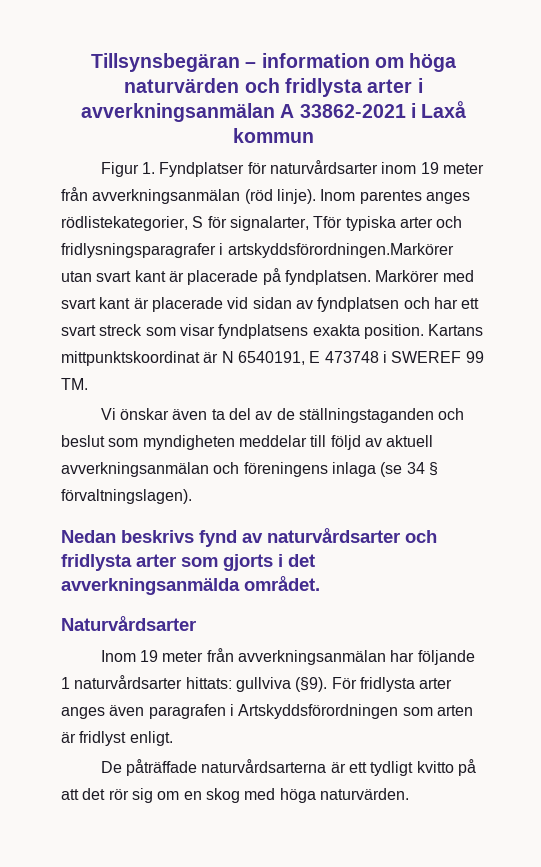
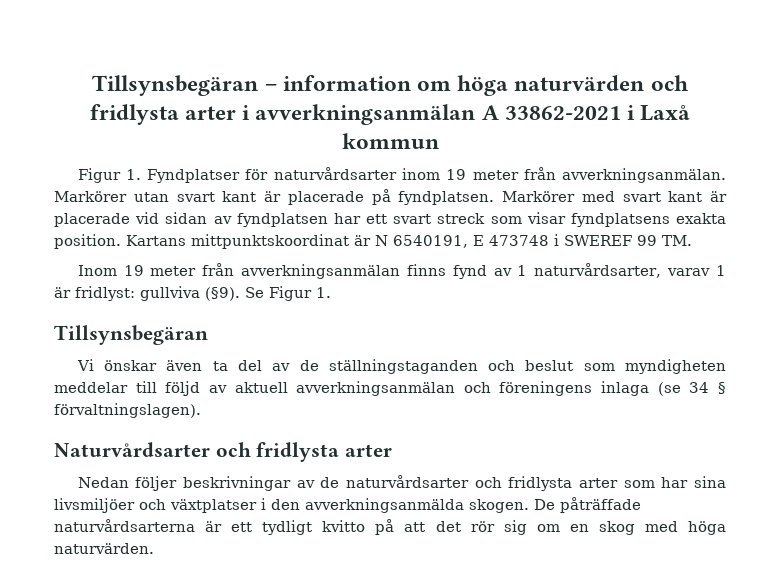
- Figur 1. Fyndplatser för naturvårdsarter inom 19 meter från avverkningsanmälan (röd linje). Inom parentes anges rödlistekategorier, S för signalarter, Tför typiska arter och fridlysningsparagrafer i artskyddsförordningen.Markörer utan svart kant är placerade på fyndplatsen.
+ Figur 1. Fyndplatser för naturvårdsarter inom 19 meter från avverkningsanmälan. Markörer utan svart kant är placerade på fyndplatsen.
- Markörer med svart kant är placerade vid sidan av fyndplatsen och har ett svart streck som visar fyndplatsens exakta position.
+ Markörer med svart kant är placerade vid sidan av fyndplatsen har ett svart streck som visar fyndplatsens exakta position.
+ Inom 19 meter från avverkningsanmälan finns fynd av 1 naturvårdsarter, varav 1 är fridlyst: gullviva (§9). Se Figur 1.
+ Tillsynsbegäran
- Nedan beskrivs fynd av naturvårdsarter och fridlysta arter som gjorts i det avverkningsanmälda området.
- Naturvårdsarter
- Inom 19 meter från avverkningsanmälan har följande 1 naturvårdsarter hittats: gullviva (§9). För fridlysta arter anges även paragrafen i Artskyddsförordningen som arten är fridlyst enligt.
- De påträffade naturvårdsarterna är ett tydligt kvitto på att det rör sig om en skog med höga naturvärden.
+ Naturvårdsarter och fridlysta arter
+ Nedan följer beskrivningar av de naturvårdsarter och fridlysta arter som har sina livsmiljöer och växtplatser i den avverkningsanmälda skogen. De påträffade naturvårdsarterna är ett tydligt kvitto på att det rör sig om en skog med höga naturvärden.

